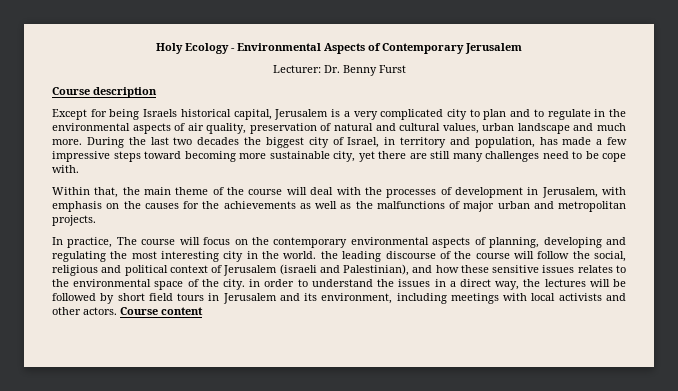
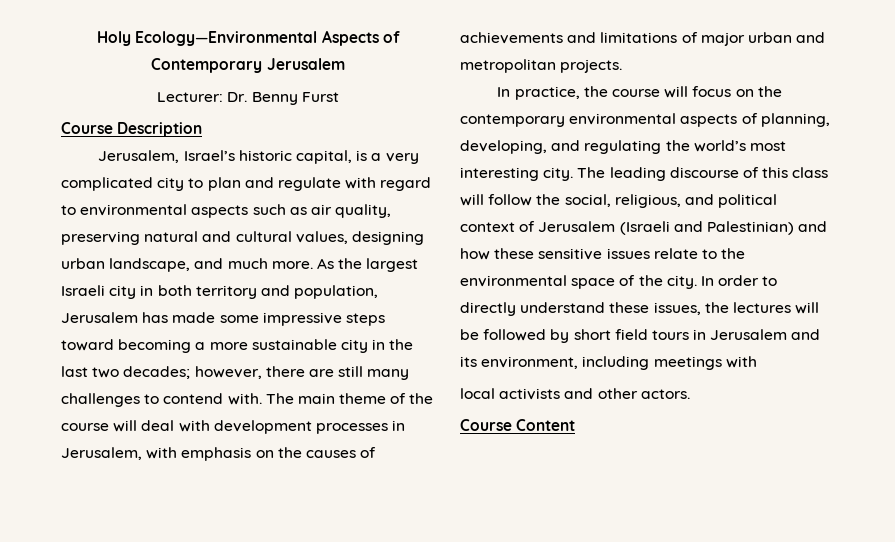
- Holy Ecology - Environmental Aspects of Contemporary Jerusalem
+ Holy Ecology—Environmental Aspects of Contemporary Jerusalem
- Course description
- Except for being Israels historical capital, Jerusalem is a very complicated city to plan and to regulate in the environmental aspects of air quality, preservation of natural and cultural values, urban landscape and much more. During the last two decades the biggest city of Israel, in territory and population, has made a few impressive steps toward becoming more sustainable city, yet there are still many challenges need to be cope with.
- Within that, the main theme of the course will deal with the processes of development in Jerusalem, with emphasis on the causes for the achievements as well as the malfunctions of major urban and metropolitan projects.
+ Course Description
+ Jerusalem, Israel’s historic capital, is a very complicated city to plan and regulate with regard to environmental aspects such as air quality, preserving natural and cultural values, designing urban landscape, and much more. As the largest Israeli city in both territory and population, Jerusalem has made some impressive steps toward becoming a more sustainable city in the last two decades; however, there are still many challenges to contend with. The main theme of the course will deal with development processes in Jerusalem, with emphasis on the causes of achievements and limitations of major urban and metropolitan projects.
- In practice, The course will focus on the contemporary environmental aspects of planning, developing and regulating the most interesting city in the world. the leading discourse of the course will follow the social, religious and political context of Jerusalem (israeli and Palestinian), and how these sensitive issues relates to the environmental space of the city. in order to understand the issues in a direct way, the lectures will be followed by short field tours in Jerusalem and its environment, including meetings with local activists and other actors. Course content
+ In practice, the course will focus on the contemporary environmental aspects of planning, developing, and regulating the world’s most interesting city. The leading discourse of this class will follow the social, religious, and political context of Jerusalem (Israeli and Palestinian) and how these sensitive issues relate to the environmental space of the city. In order to directly understand these issues, the lectures will be followed by short field tours in Jerusalem and its environment, including meetings with
+ local activists and other actors.
+ Course Content

